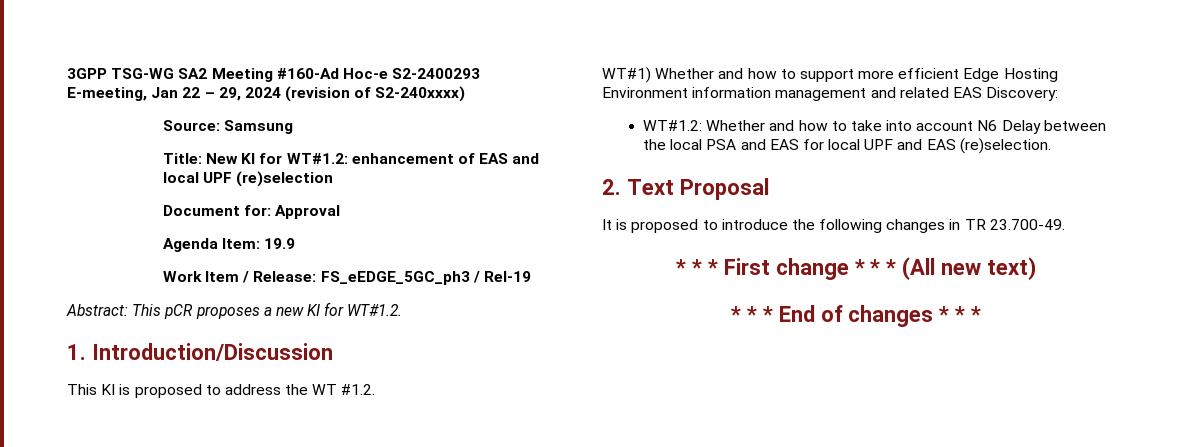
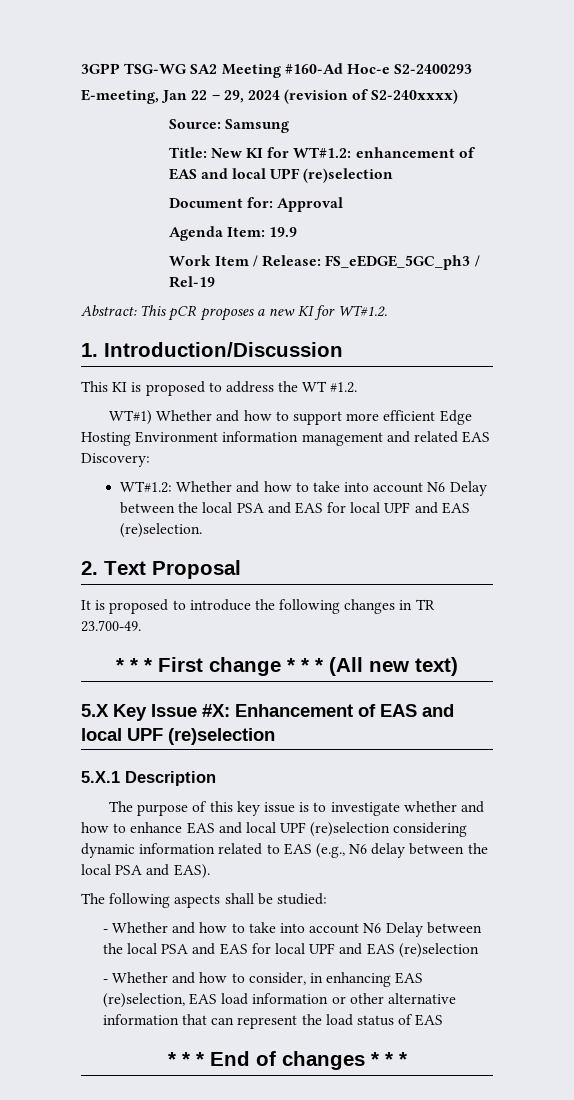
+ 5.X Key Issue #X: Enhancement of EAS and local UPF (re)selection
+ 5.X.1 Description
+ The purpose of this key issue is to investigate whether and how to enhance EAS and local UPF (re)selection considering dynamic information related to EAS (e.g., N6 delay between the local PSA and EAS).
+ The following aspects shall be studied:
+ - Whether and how to take into account N6 Delay between the local PSA and EAS for local UPF and EAS (re)selection
+ - Whether and how to consider, in enhancing EAS (re)selection, EAS load information or other alternative information that can represent the load status of EAS

